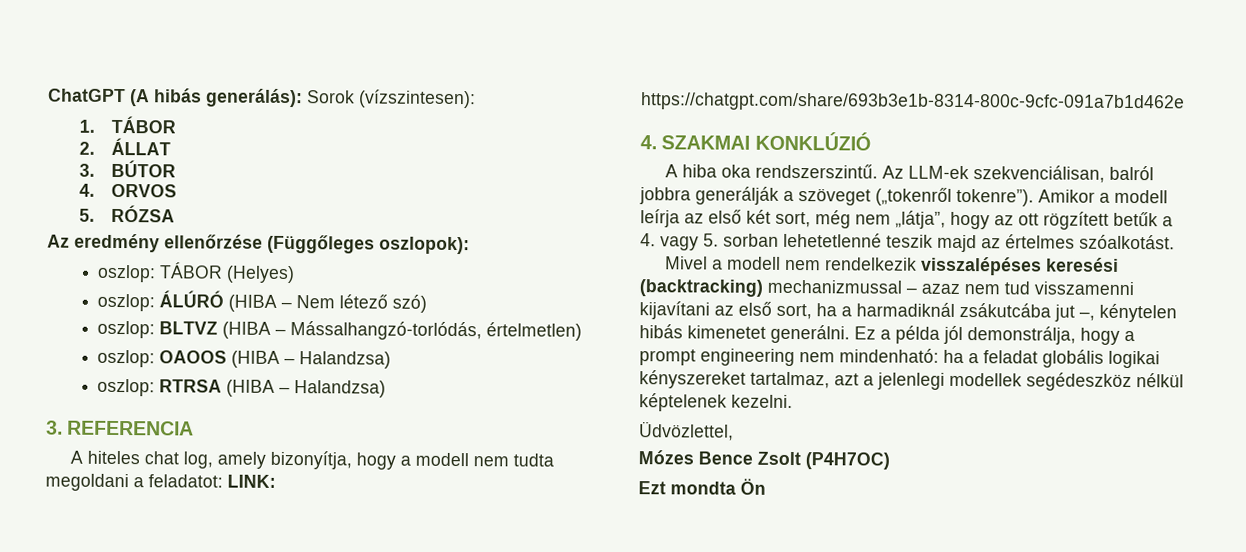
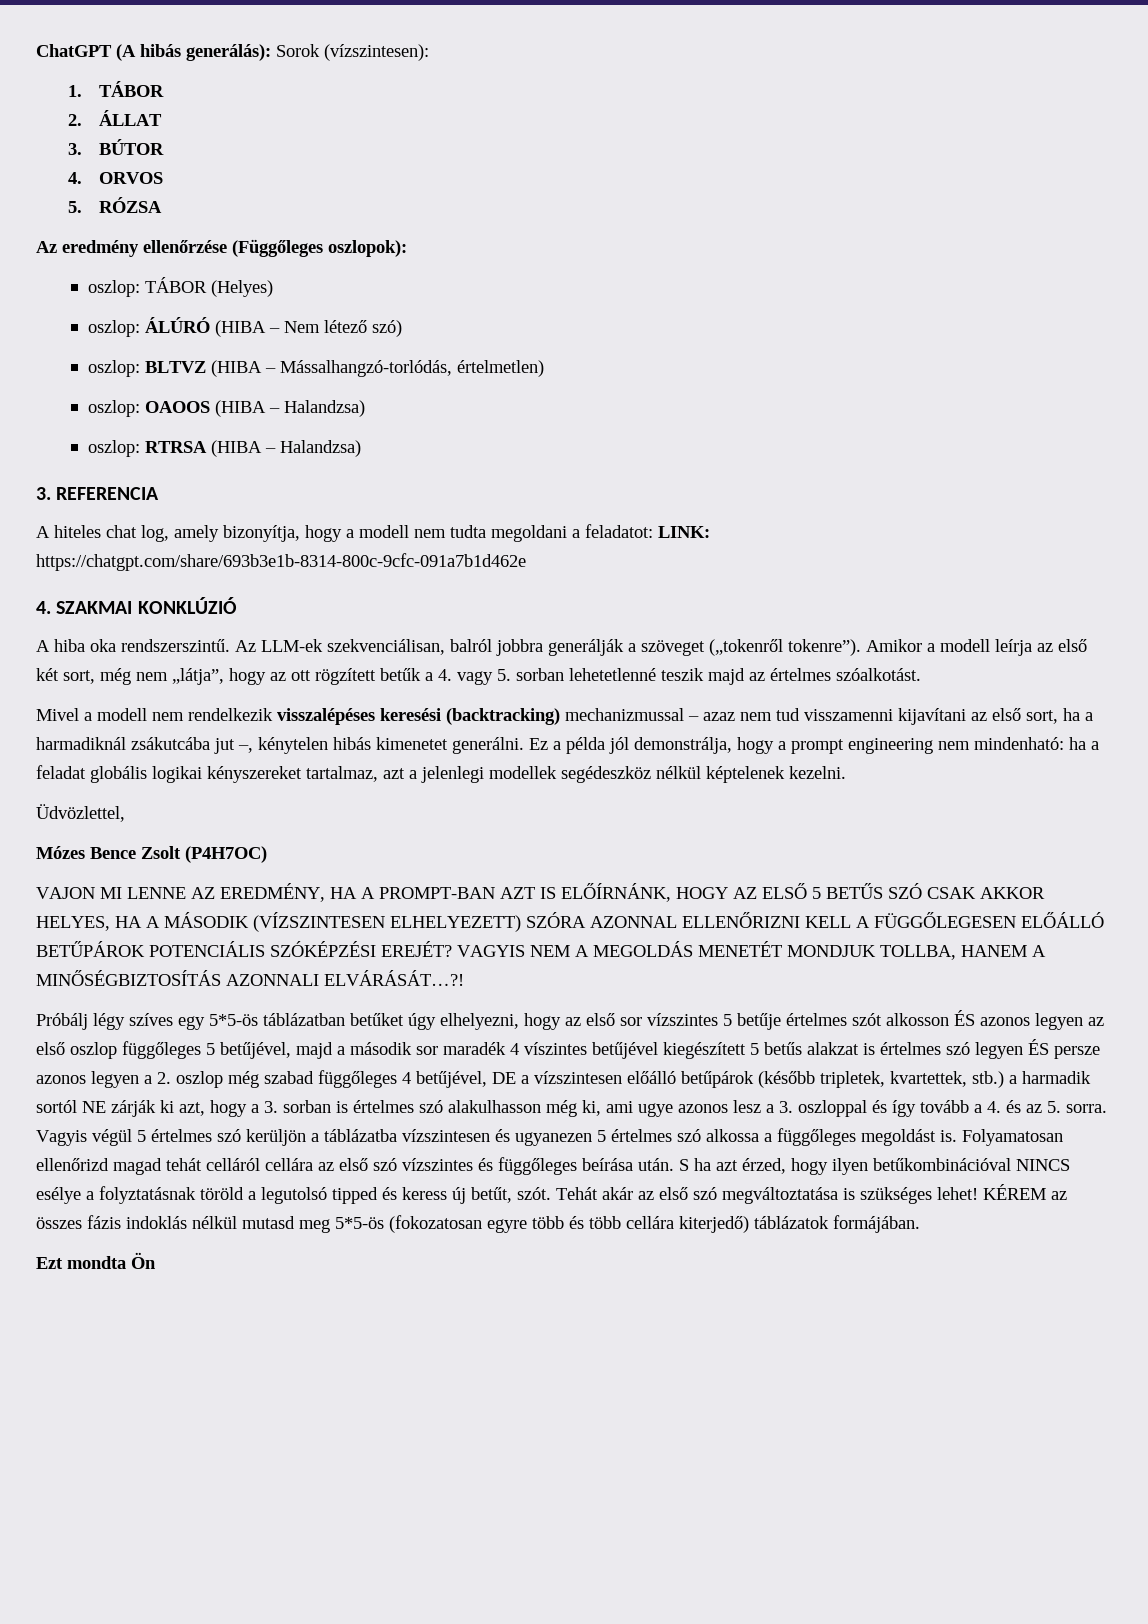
+ VAJON MI LENNE AZ EREDMÉNY, HA A PROMPT-BAN AZT IS ELŐÍRNÁNK, HOGY AZ ELSŐ 5 BETŰS SZÓ CSAK AKKOR HELYES, HA A MÁSODIK (VÍZSZINTESEN ELHELYEZETT) SZÓRA AZONNAL ELLENŐRIZNI KELL A FÜGGŐLEGESEN ELŐÁLLÓ BETŰPÁROK POTENCIÁLIS SZÓKÉPZÉSI EREJÉT? VAGYIS NEM A MEGOLDÁS MENETÉT MONDJUK TOLLBA, HANEM A MINŐSÉGBIZTOSÍTÁS AZONNALI ELVÁRÁSÁT…?!
+ Próbálj légy szíves egy 5*5-ös táblázatban betűket úgy elhelyezni, hogy az első sor vízszintes 5 betűje értelmes szót alkosson ÉS azonos legyen az első oszlop függőleges 5 betűjével, majd a második sor maradék 4 víszintes betűjével kiegészített 5 betűs alakzat is értelmes szó legyen ÉS persze azonos legyen a 2. oszlop még szabad függőleges 4 betűjével, DE a vízszintesen előálló betűpárok (később tripletek, kvartettek, stb.) a harmadik sortól NE zárják ki azt, hogy a 3. sorban is értelmes szó alakulhasson még ki, ami ugye azonos lesz a 3. oszloppal és így tovább a 4. és az 5. sorra. Vagyis végül 5 értelmes szó kerüljön a táblázatba vízszintesen és ugyanezen 5 értelmes szó alkossa a függőleges megoldást is. Folyamatosan ellenőrizd magad tehát celláról cellára az első szó vízszintes és függőleges beírása után. S ha azt érzed, hogy ilyen betűkombinációval NINCS esélye a folyztatásnak töröld a legutolsó tipped és keress új betűt, szót. Tehát akár az első szó megváltoztatása is szükséges lehet! KÉREM az összes fázis indoklás nélkül mutasd meg 5*5-ös (fokozatosan egyre több és több cellára kiterjedő) táblázatok formájában.

